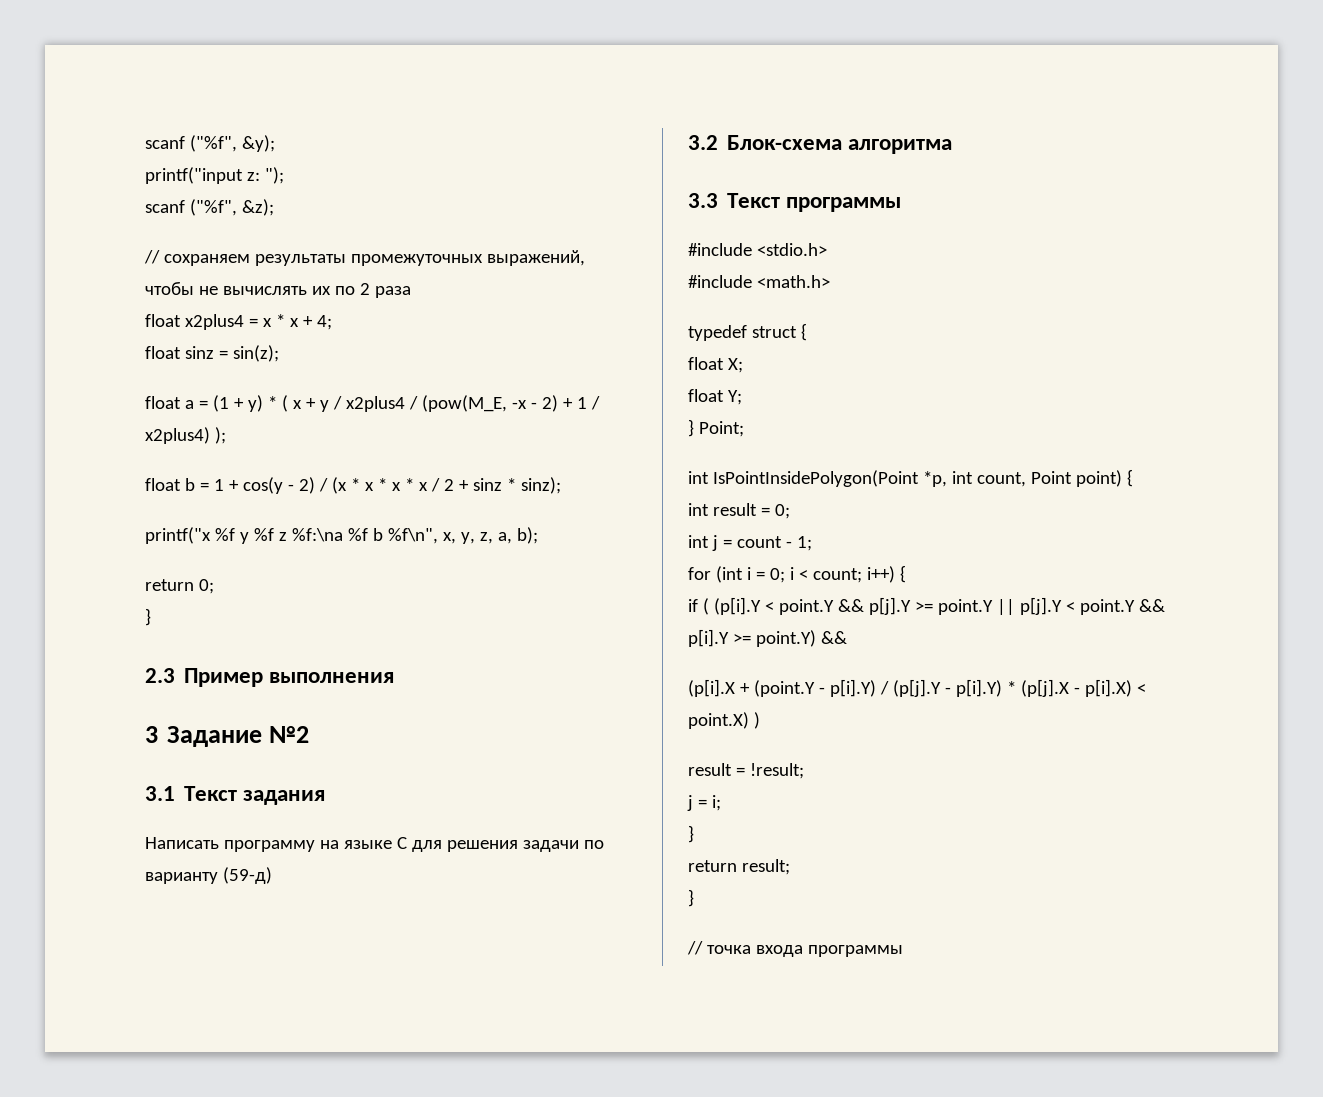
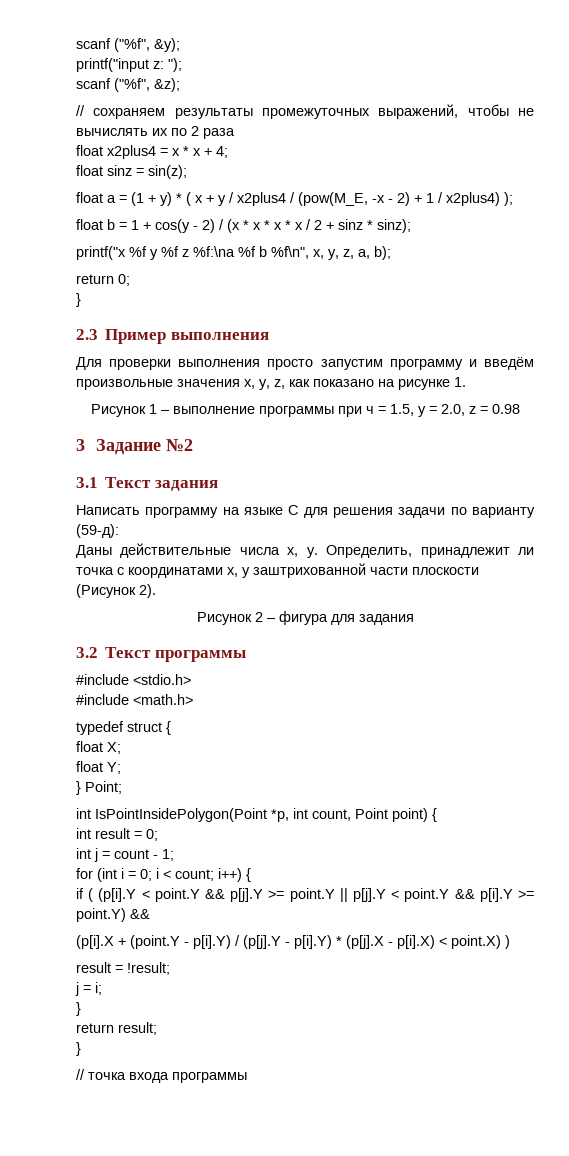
+ Для проверки выполнения просто запустим программу и введём произвольные значения x, y, z, как показано на рисунке 1.
+ Рисунок 1 – выполнение программы при ч = 1.5, y = 2.0, z = 0.98
- Написать программу на языке С для решения задачи по варианту (59-д)
- 3.2 Блок-схема алгоритма
- 3.3 Текст программы
+ Написать программу на языке С для решения задачи по варианту (59-д):
+ Даны действительные числа x, y. Определить, принадлежит ли точка с координатами x, y заштрихованной части плоскости (Рисунок 2).
+ Рисунок 2 – фигура для задания
+ 3.2 Текст программы

